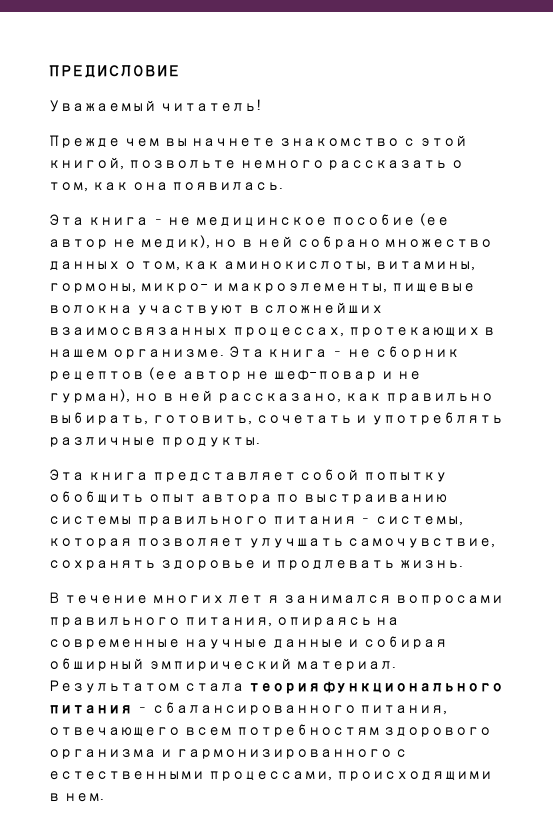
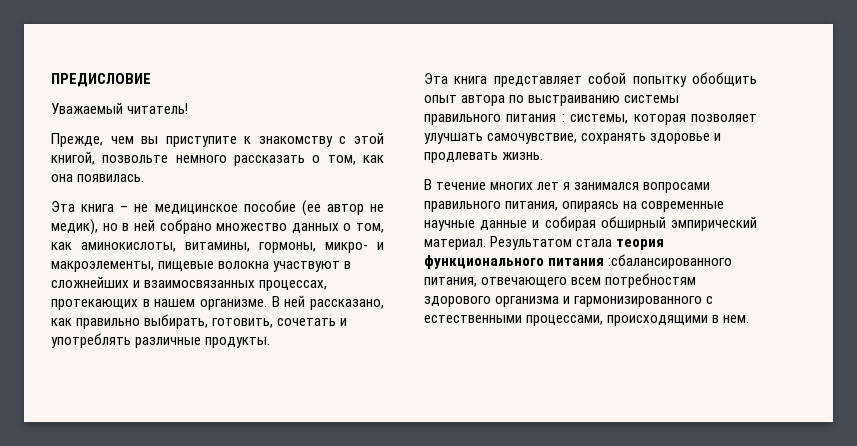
- Прежде чем вы начнете знакомство с этой книгой, позвольте немного рассказать о том, как она появилась.
+ Прежде, чем вы приступите к знакомству с этой книгой, позвольте немного рассказать о том, как она появилась.
- Эта книга – не медицинское пособие (ее автор не медик), но в ней собрано множество данных о том, как аминокислоты, витамины, гормоны, микро- и макроэлементы, пищевые волокна участвуют в сложнейших взаимосвязанных процессах, протекающих в нашем организме.
+ Эта книга – не медицинское пособие (ее автор не медик), но в ней собрано множество данных о том, как аминокислоты, витамины, гормоны, микро- и макроэлементы, пищевые волокна участвуют в сложнейших и взаимосвязанных процессах, протекающих в нашем организме.
- Эта книга – не сборник рецептов (ее автор не шеф-повар и не гурман), но в ней рассказано, как правильно выбирать, готовить, сочетать и употреблять различные продукты.
+ В ней рассказано, как правильно выбирать, готовить, сочетать и употреблять различные продукты.
- Эта книга представляет собой попытку обобщить опыт автора по выстраиванию системы правильного питания – системы, которая позволяет улучшать самочувствие, сохранять здоровье и продлевать жизнь.
+ Эта книга представляет собой попытку обобщить опыт автора по выстраиванию системы правильного питания : системы, которая позволяет улучшать самочувствие, сохранять здоровье и продлевать жизнь.
- Результатом стала теория функционального питания – сбалансированного питания, отвечающего всем потребностям здорового организма и гармонизированного с естественными процессами, происходящими в нем.
+ Результатом стала теория функционального питания :сбалансированного питания, отвечающего всем потребностям здорового организма и гармонизированного с естественными процессами, происходящими в нем.

